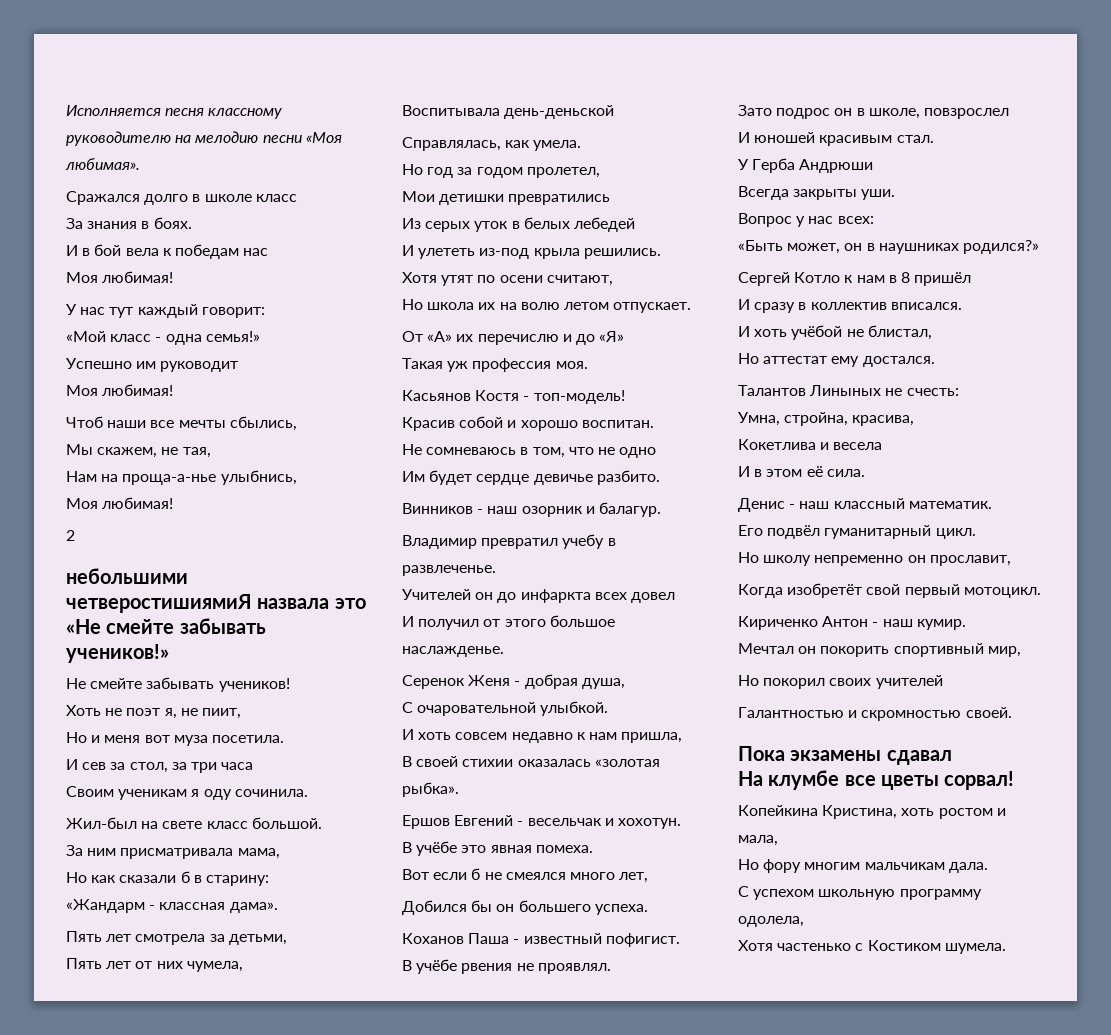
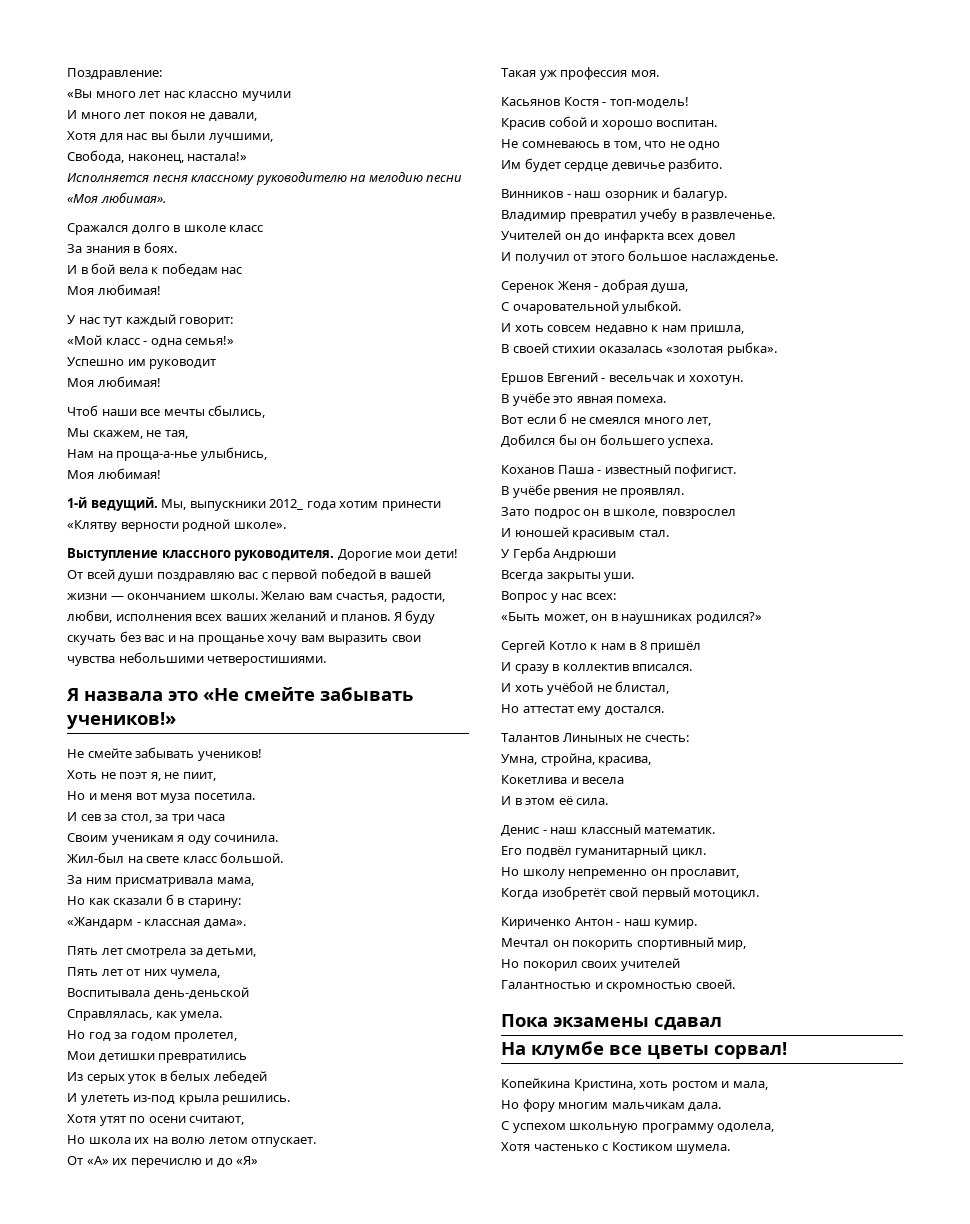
+ Поздравление:
+ «Вы много лет нас классно мучили
+ И много лет покоя не давали,
+ Хотя для нас вы были лучшими,
+ Свобода, наконец, настала!»
- 2
- небольшими четверостишиямиЯ назвала это «Не смейте забывать учеников!»
+ 1-й ведущий. Мы, выпускники 2012_ года хотим принести «Клятву верности родной школе».
+ Выступление классного руководителя. Дорогие мои дети! От всей души поздравляю вас с первой победой в вашей жизни — окончанием школы. Желаю вам счастья, радости, любви, исполнения всех ваших желаний и планов. Я буду скучать без вас и на прощанье хочу вам выразить свои чувства небольшими четверостишиями.
+ Я назвала это «Не смейте забывать учеников!»

